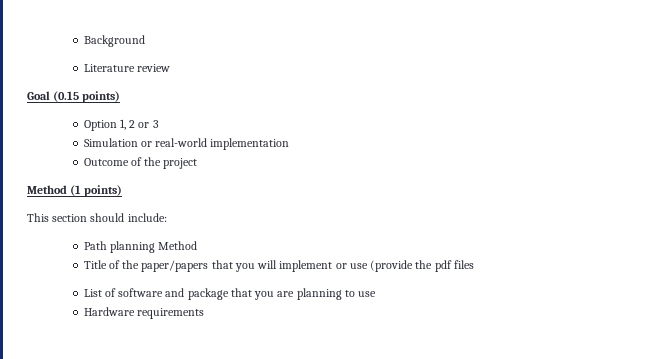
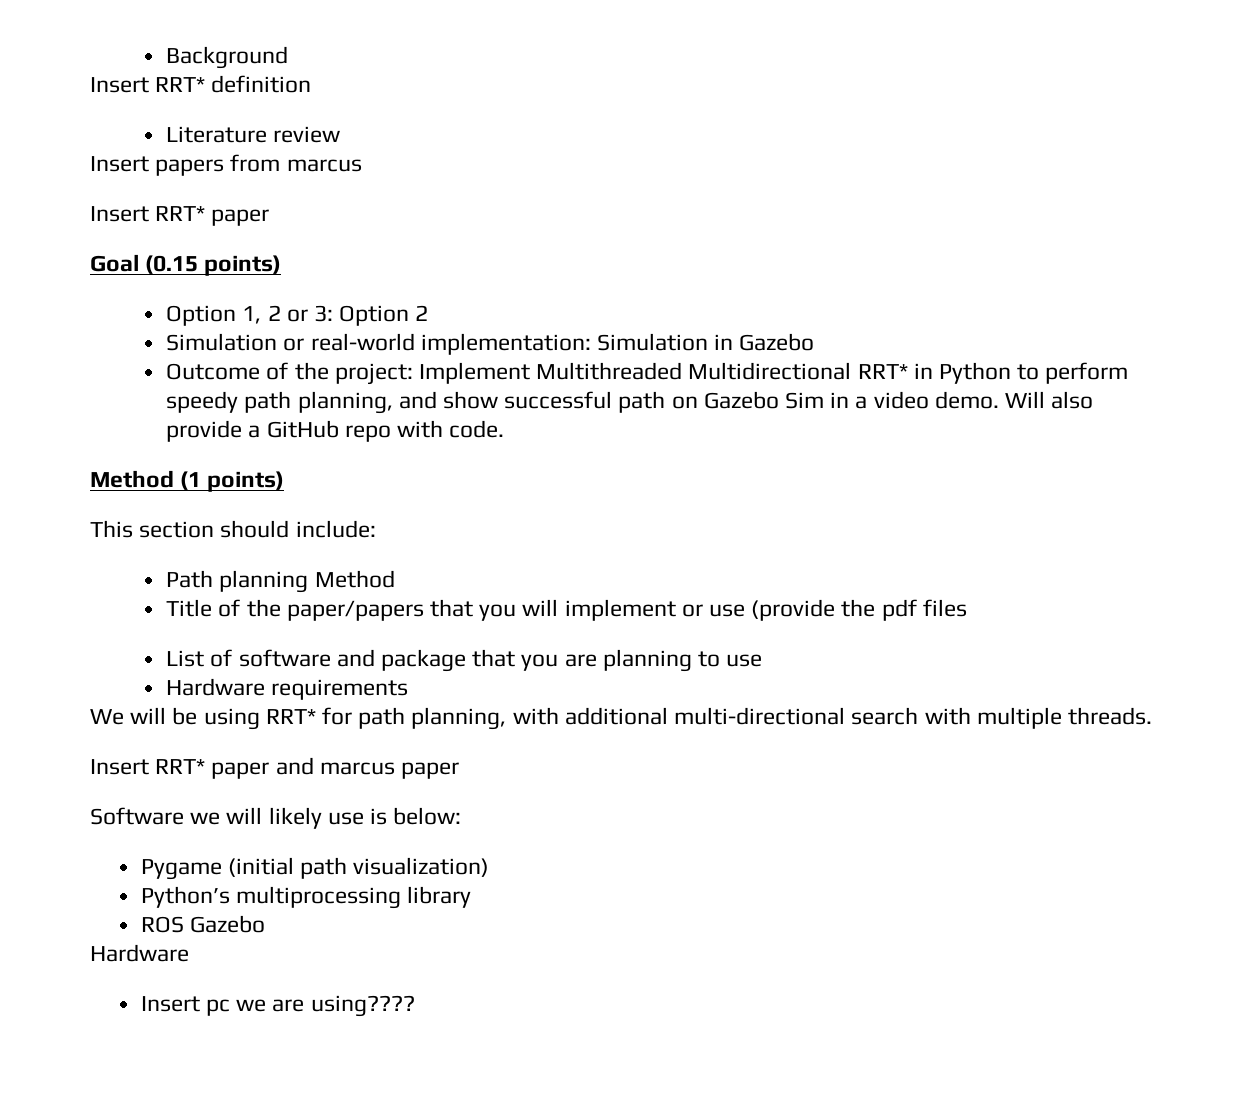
+ Insert RRT* definition
+ Insert papers from marcus
+ Insert RRT* paper
- Option 1, 2 or 3
+ Option 1, 2 or 3: Option 2
- Simulation or real-world implementation
+ Simulation or real-world implementation: Simulation in Gazebo
- Outcome of the project
+ Outcome of the project: Implement Multithreaded Multidirectional RRT* in Python to perform speedy path planning, and show successful path on Gazebo Sim in a video demo. Will also provide a GitHub repo with code.
+ We will be using RRT* for path planning, with additional multi-directional search with multiple threads.
+ Insert RRT* paper and marcus paper
+ Software we will likely use is below:
+ Pygame (initial path visualization)
+ Python’s multiprocessing library
+ ROS Gazebo
+ Hardware
+ Insert pc we are using????

